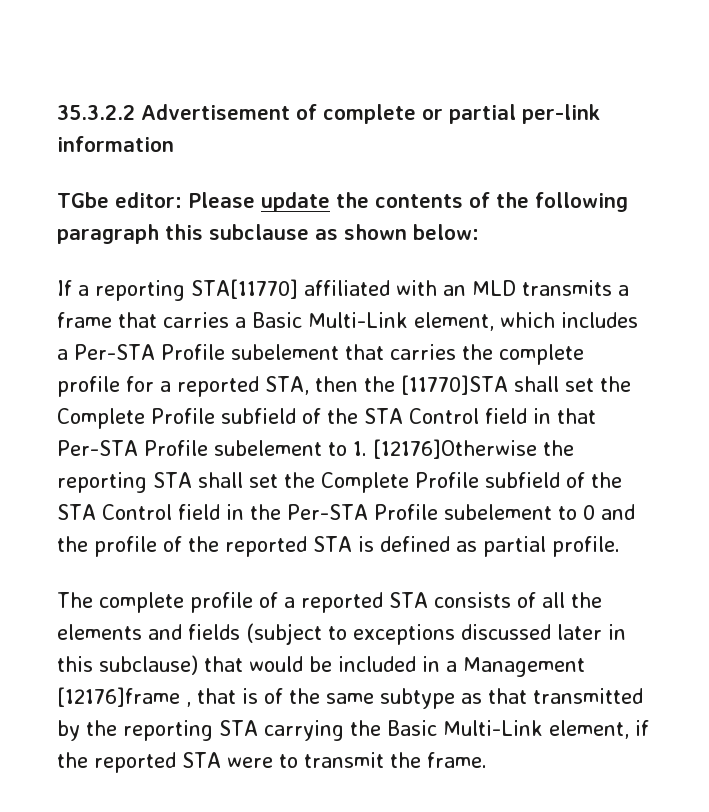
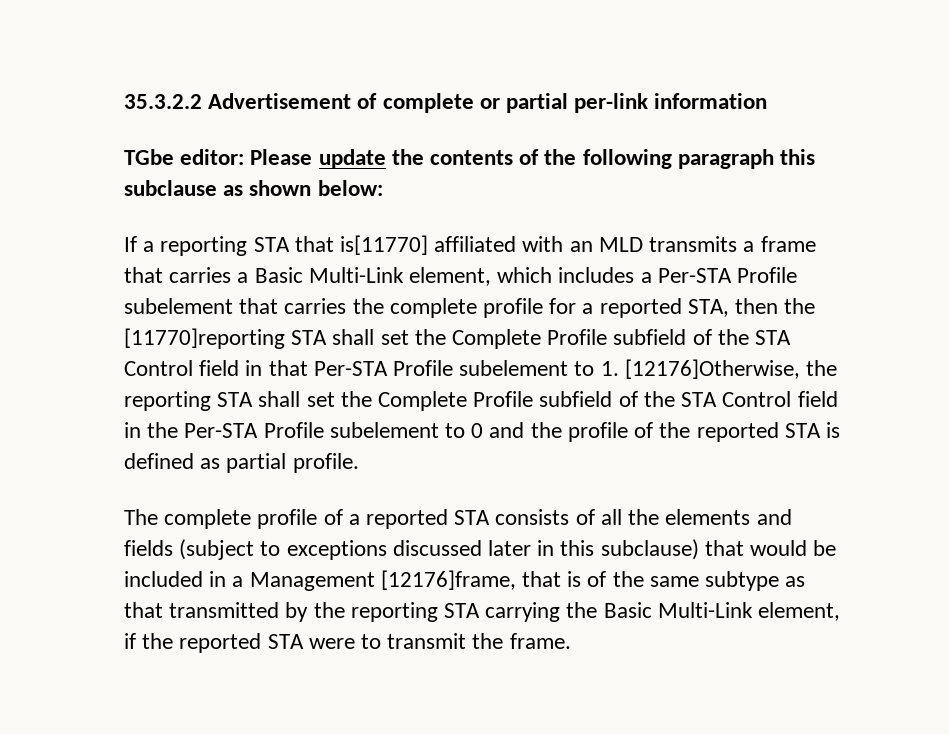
- If a reporting STA[11770] affiliated with an MLD transmits a frame that carries a Basic Multi-Link element, which includes a Per-STA Profile subelement that carries the complete profile for a reported STA, then the [11770]STA shall set the Complete Profile subfield of the STA Control field in that Per-STA Profile subelement to 1. [12176]Otherwise the reporting STA shall set the Complete Profile subfield of the STA Control field in the Per-STA Profile subelement to 0 and the profile of the reported STA is defined as partial profile.
+ If a reporting STA that is[11770] affiliated with an MLD transmits a frame that carries a Basic Multi-Link element, which includes a Per-STA Profile subelement that carries the complete profile for a reported STA, then the [11770]reporting STA shall set the Complete Profile subfield of the STA Control field in that Per-STA Profile subelement to 1. [12176]Otherwise, the reporting STA shall set the Complete Profile subfield of the STA Control field in the Per-STA Profile subelement to 0 and the profile of the reported STA is defined as partial profile.
- The complete profile of a reported STA consists of all the elements and fields (subject to exceptions discussed later in this subclause) that would be included in a Management [12176]frame , that is of the same subtype as that transmitted by the reporting STA carrying the Basic Multi-Link element, if the reported STA were to transmit the frame.
+ The complete profile of a reported STA consists of all the elements and fields (subject to exceptions discussed later in this subclause) that would be included in a Management [12176]frame, that is of the same subtype as that transmitted by the reporting STA carrying the Basic Multi-Link element, if the reported STA were to transmit the frame.

